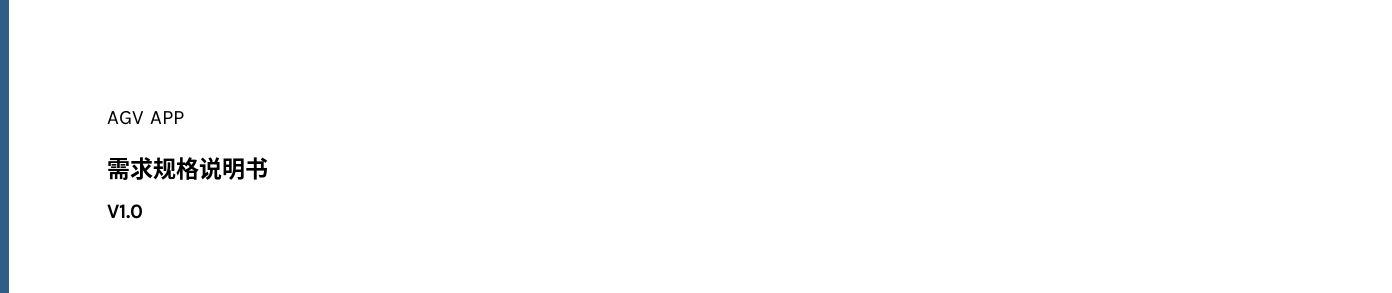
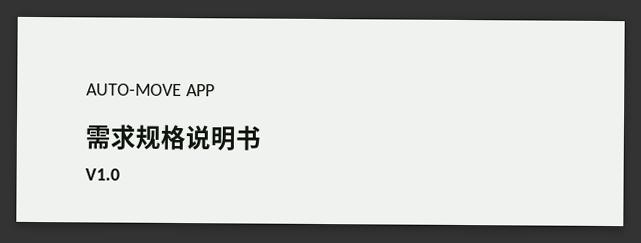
- AGV APP
+ AUTO-MOVE APP

